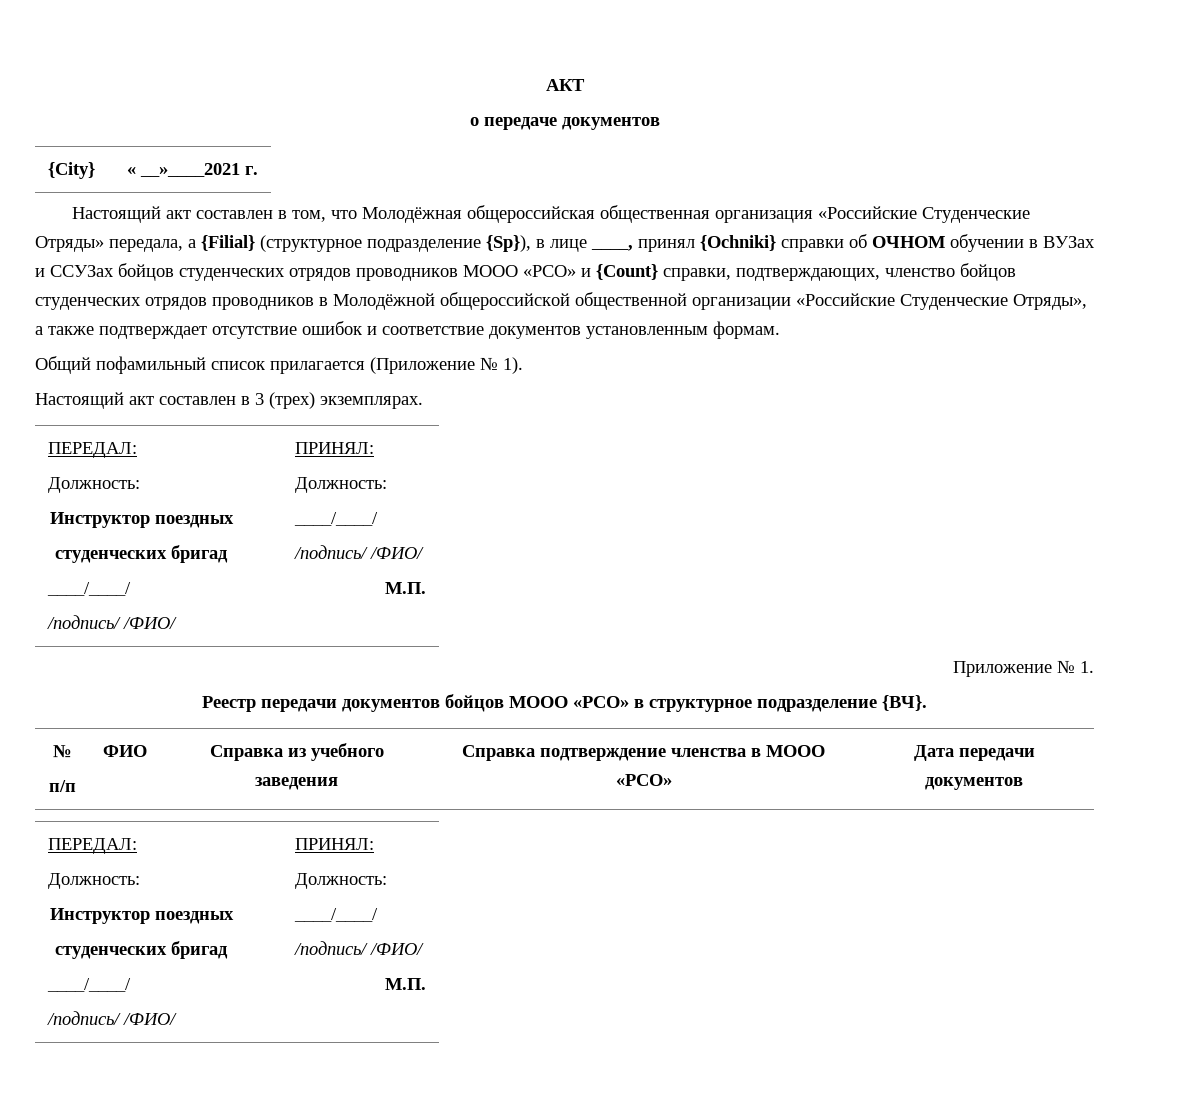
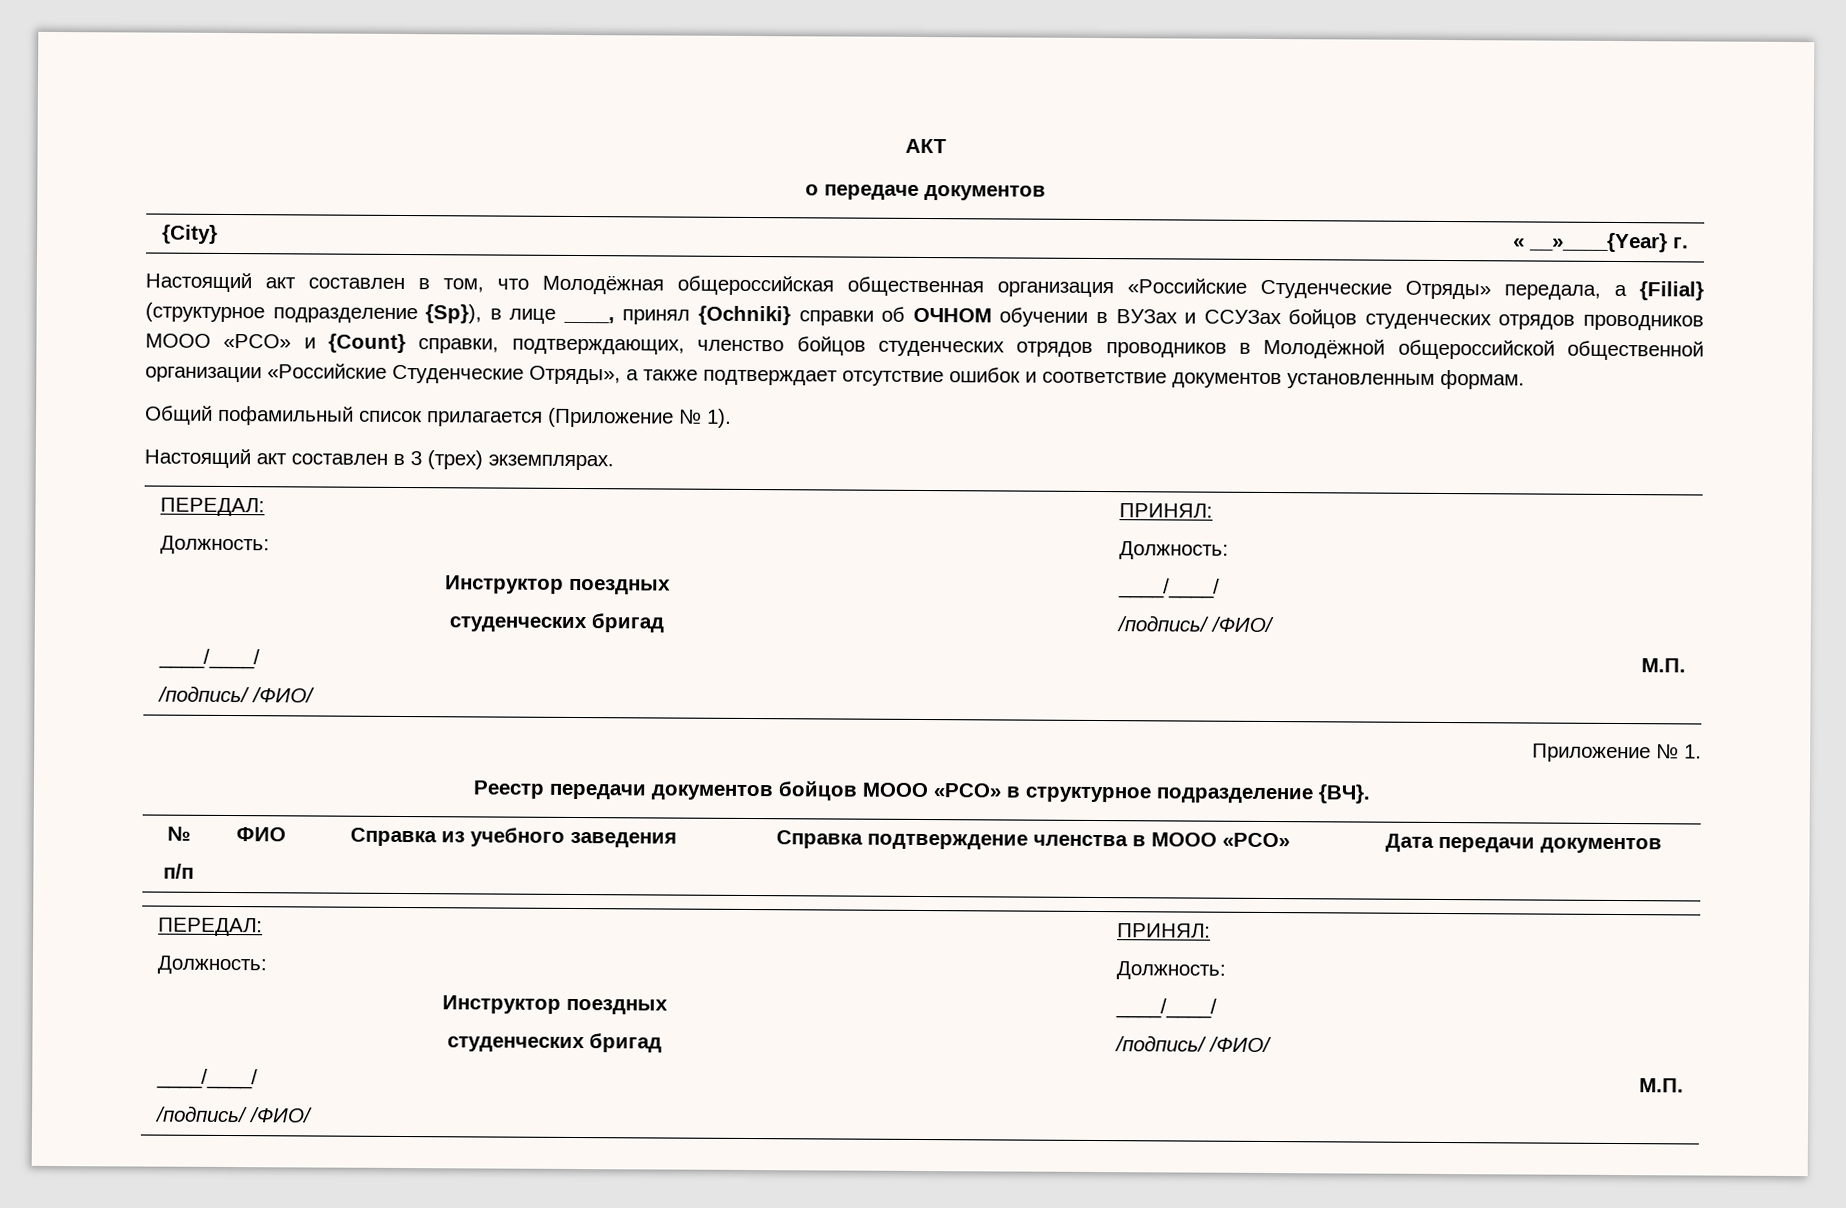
- {City} | « __»____2021 г.
+ {City} | « __»____{Year} г.

